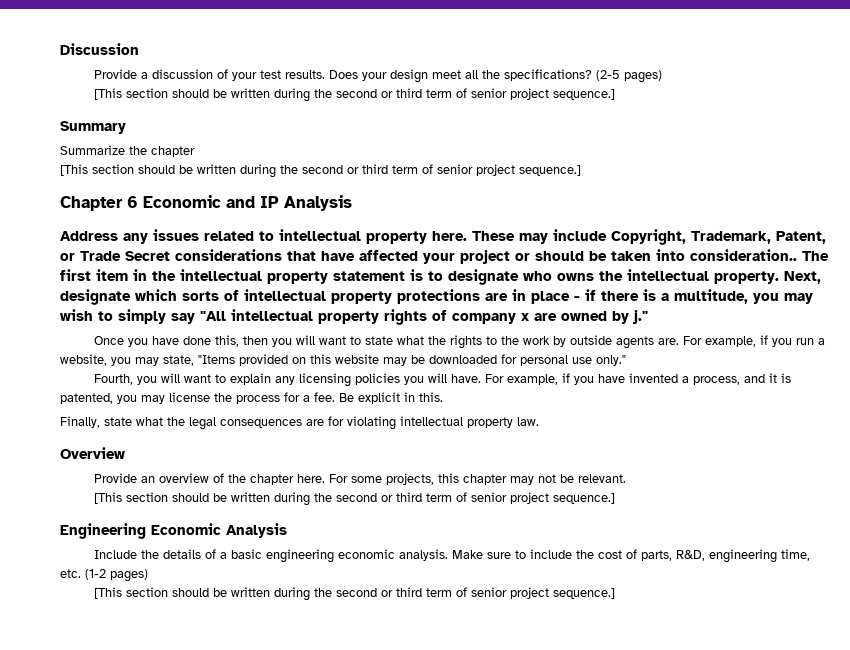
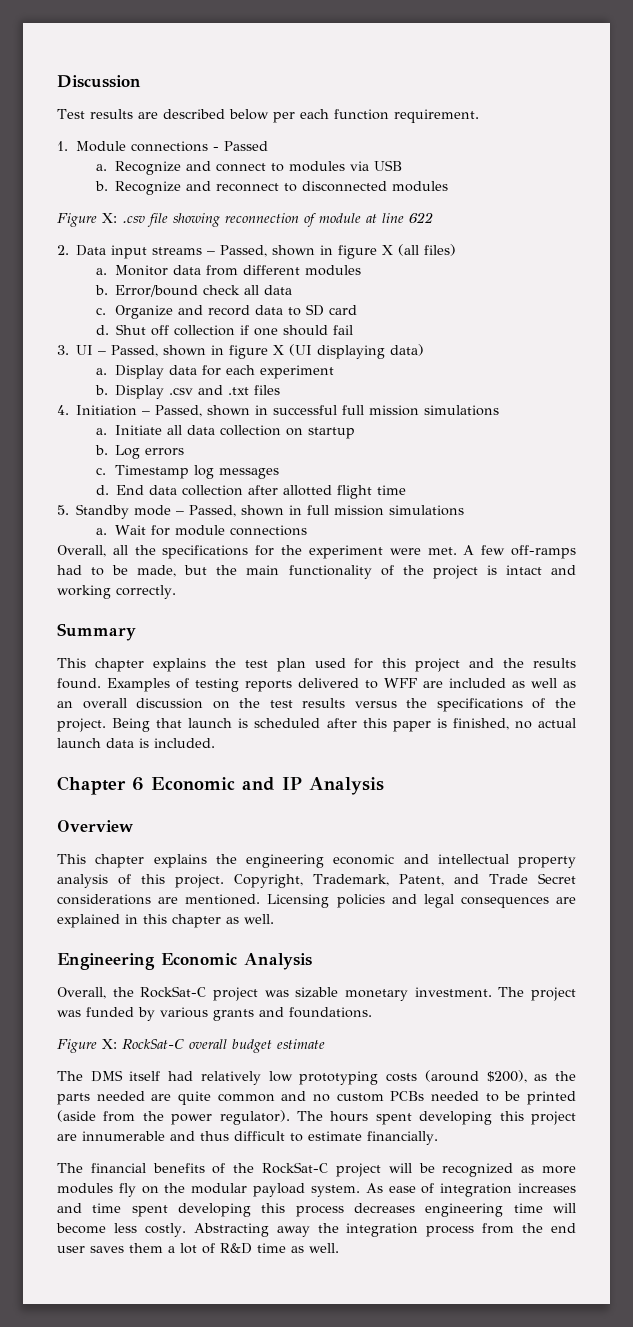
- Provide a discussion of your test results. Does your design meet all the specifications? (2-5 pages)
- [This section should be written during the second or third term of senior project sequence.]
+ Test results are described below per each function requirement.
+ 1. Module connections - Passed
+ a. Recognize and connect to modules via USB
+ b. Recognize and reconnect to disconnected modules
+ Figure X: .csv file showing reconnection of module at line 622
+ 2. Data input streams – Passed, shown in figure X (all files)
+ a. Monitor data from different modules
+ b. Error/bound check all data
+ c. Organize and record data to SD card
+ d. Shut off collection if one should fail
+ 3. UI – Passed, shown in figure X (UI displaying data)
+ a. Display data for each experiment
+ b. Display .csv and .txt files
+ 4. Initiation – Passed, shown in successful full mission simulations
+ a. Initiate all data collection on startup
+ b. Log errors
+ c. Timestamp log messages
+ d. End data collection after allotted flight time
+ 5. Standby mode – Passed, shown in full mission simulations
+ a. Wait for module connections
+ Overall, all the specifications for the experiment were met. A few off-ramps had to be made, but the main functionality of the project is intact and working correctly.
  Summary
- Summarize the chapter
- [This section should be written during the second or third term of senior project sequence.]
+ This chapter explains the test plan used for this project and the results found. Examples of testing reports delivered to WFF are included as well as an overall discussion on the test results versus the specifications of the project. Being that launch is scheduled after this paper is finished, no actual launch data is included.
- Address any issues related to intellectual property here. These may include Copyright, Trademark, Patent, or Trade Secret considerations that have affected your project or should be taken into consideration.. The first item in the intellectual property statement is to designate who owns the intellectual property. Next, designate which sorts of intellectual property protections are in place - if there is a multitude, you may wish to simply say "All intellectual property rights of company x are owned by j."
- Once you have done this, then you will want to state what the rights to the work by outside agents are. For example, if you run a website, you may state, "Items provided on this website may be downloaded for personal use only."
- Fourth, you will want to explain any licensing policies you will have. For example, if you have invented a process, and it is patented, you may license the process for a fee. Be explicit in this.
- Finally, state what the legal consequences are for violating intellectual property law.
  Overview
- Provide an overview of the chapter here. For some projects, this chapter may not be relevant.
- [This section should be written during the second or third term of senior project sequence.]
+ This chapter explains the engineering economic and intellectual property analysis of this project. Copyright, Trademark, Patent, and Trade Secret considerations are mentioned. Licensing policies and legal consequences are explained in this chapter as well.
  Engineering Economic Analysis
- Include the details of a basic engineering economic analysis. Make sure to include the cost of parts, R&D, engineering time, etc. (1-2 pages)
- [This section should be written during the second or third term of senior project sequence.]
+ Overall, the RockSat-C project was sizable monetary investment. The project was funded by various grants and foundations.
+ Figure X: RockSat-C overall budget estimate
+ The DMS itself had relatively low prototyping costs (around $200), as the parts needed are quite common and no custom PCBs needed to be printed (aside from the power regulator). The hours spent developing this project are innumerable and thus difficult to estimate financially.
+ The financial benefits of the RockSat-C project will be recognized as more modules fly on the modular payload system. As ease of integration increases and time spent developing this process decreases engineering time will become less costly. Abstracting away the integration process from the end user saves them a lot of R&D time as well.

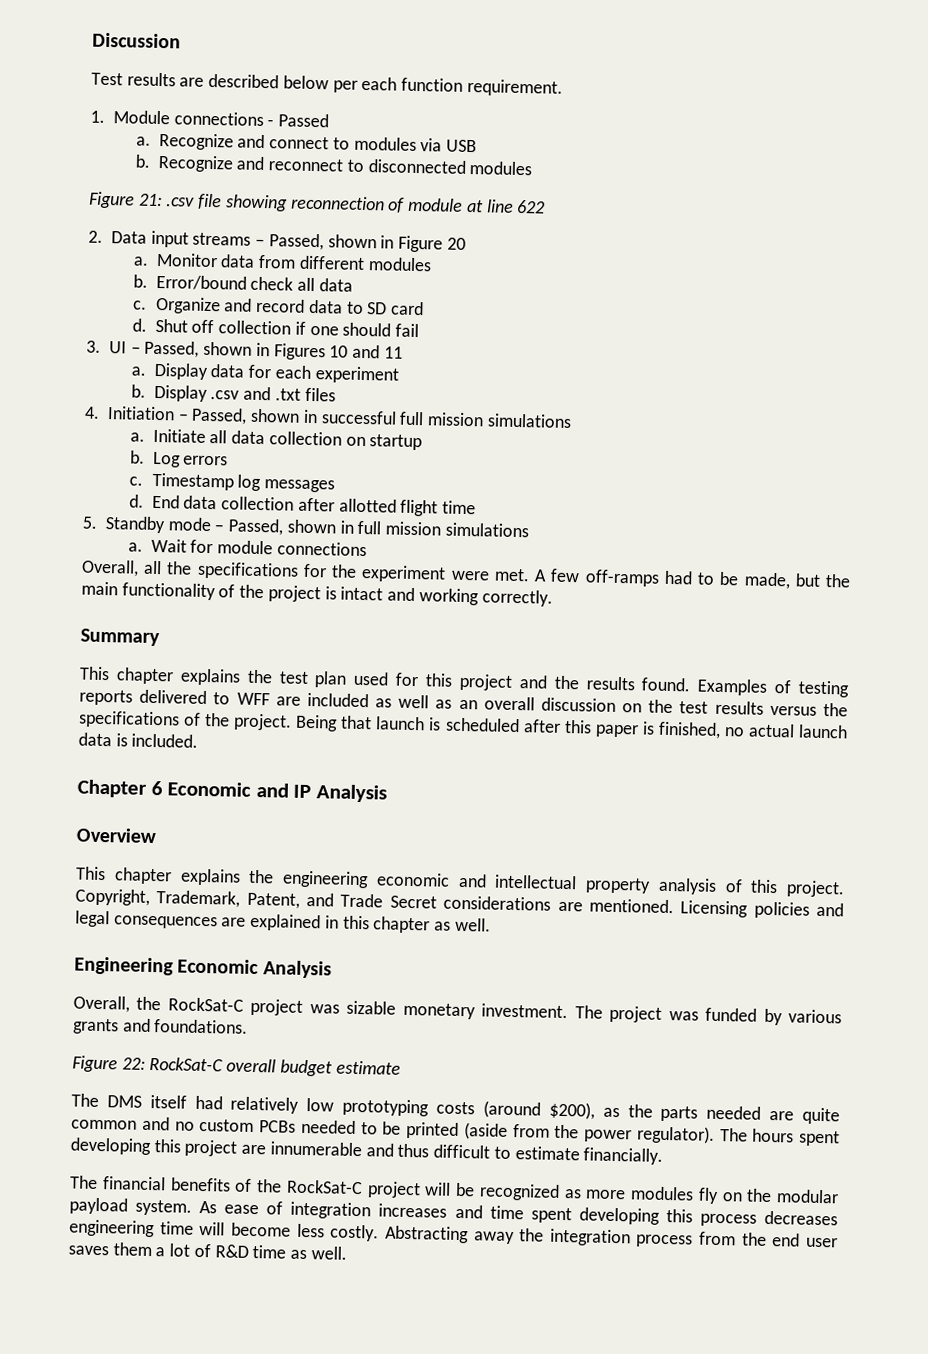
- Figure X: .csv file showing reconnection of module at line 622
+ Figure 21: .csv file showing reconnection of module at line 622
- 2. Data input streams – Passed, shown in figure X (all files)
+ 2. Data input streams – Passed, shown in Figure 20
- 3. UI – Passed, shown in figure X (UI displaying data)
+ 3. UI – Passed, shown in Figures 10 and 11
- Figure X: RockSat-C overall budget estimate
+ Figure 22: RockSat-C overall budget estimate

